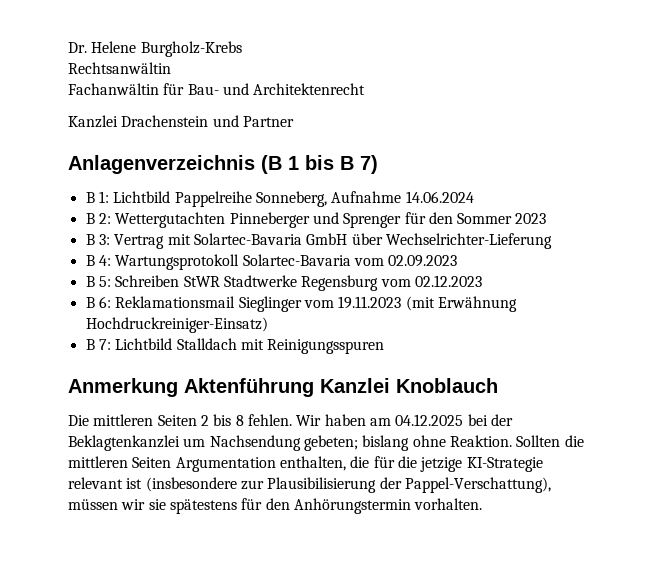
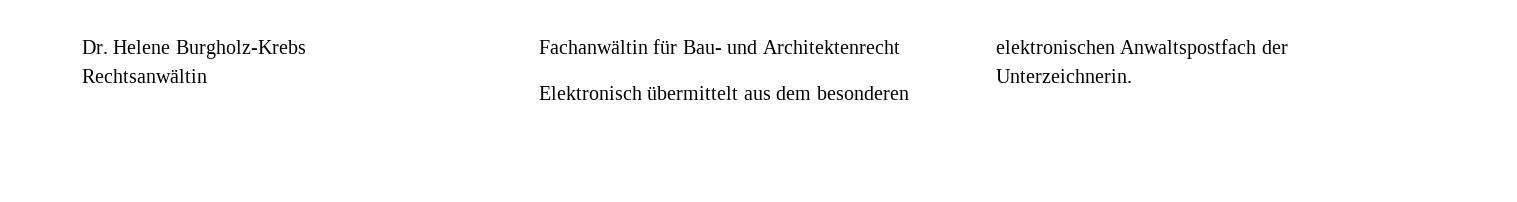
- Kanzlei Drachenstein und Partner
- Anlagenverzeichnis (B 1 bis B 7)
- B 1: Lichtbild Pappelreihe Sonneberg, Aufnahme 14.06.2024
- B 2: Wettergutachten Pinneberger und Sprenger für den Sommer 2023
- B 3: Vertrag mit Solartec-Bavaria GmbH über Wechselrichter-Lieferung
- B 4: Wartungsprotokoll Solartec-Bavaria vom 02.09.2023
- B 5: Schreiben StWR Stadtwerke Regensburg vom 02.12.2023
- B 6: Reklamationsmail Sieglinger vom 19.11.2023 (mit Erwähnung Hochdruckreiniger-Einsatz)
- B 7: Lichtbild Stalldach mit Reinigungsspuren
- Anmerkung Aktenführung Kanzlei Knoblauch
- Die mittleren Seiten 2 bis 8 fehlen. Wir haben am 04.12.2025 bei der Beklagtenkanzlei um Nachsendung gebeten; bislang ohne Reaktion. Sollten die mittleren Seiten Argumentation enthalten, die für die jetzige KI-Strategie relevant ist (insbesondere zur Plausibilisierung der Pappel-Verschattung), müssen wir sie spätestens für den Anhörungstermin vorhalten.
+ Elektronisch übermittelt aus dem besonderen elektronischen Anwaltspostfach der Unterzeichnerin.

